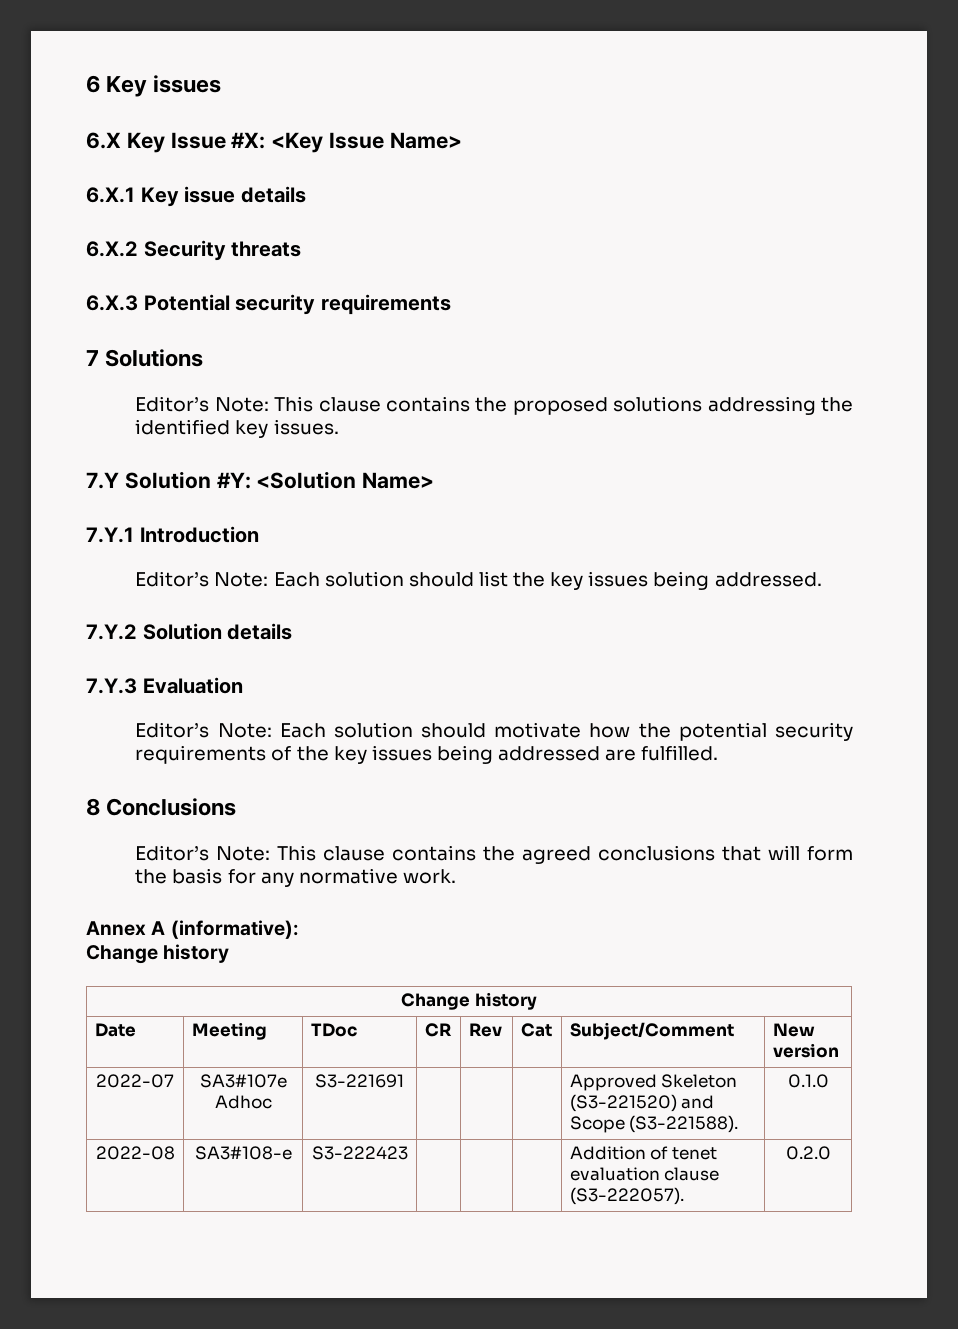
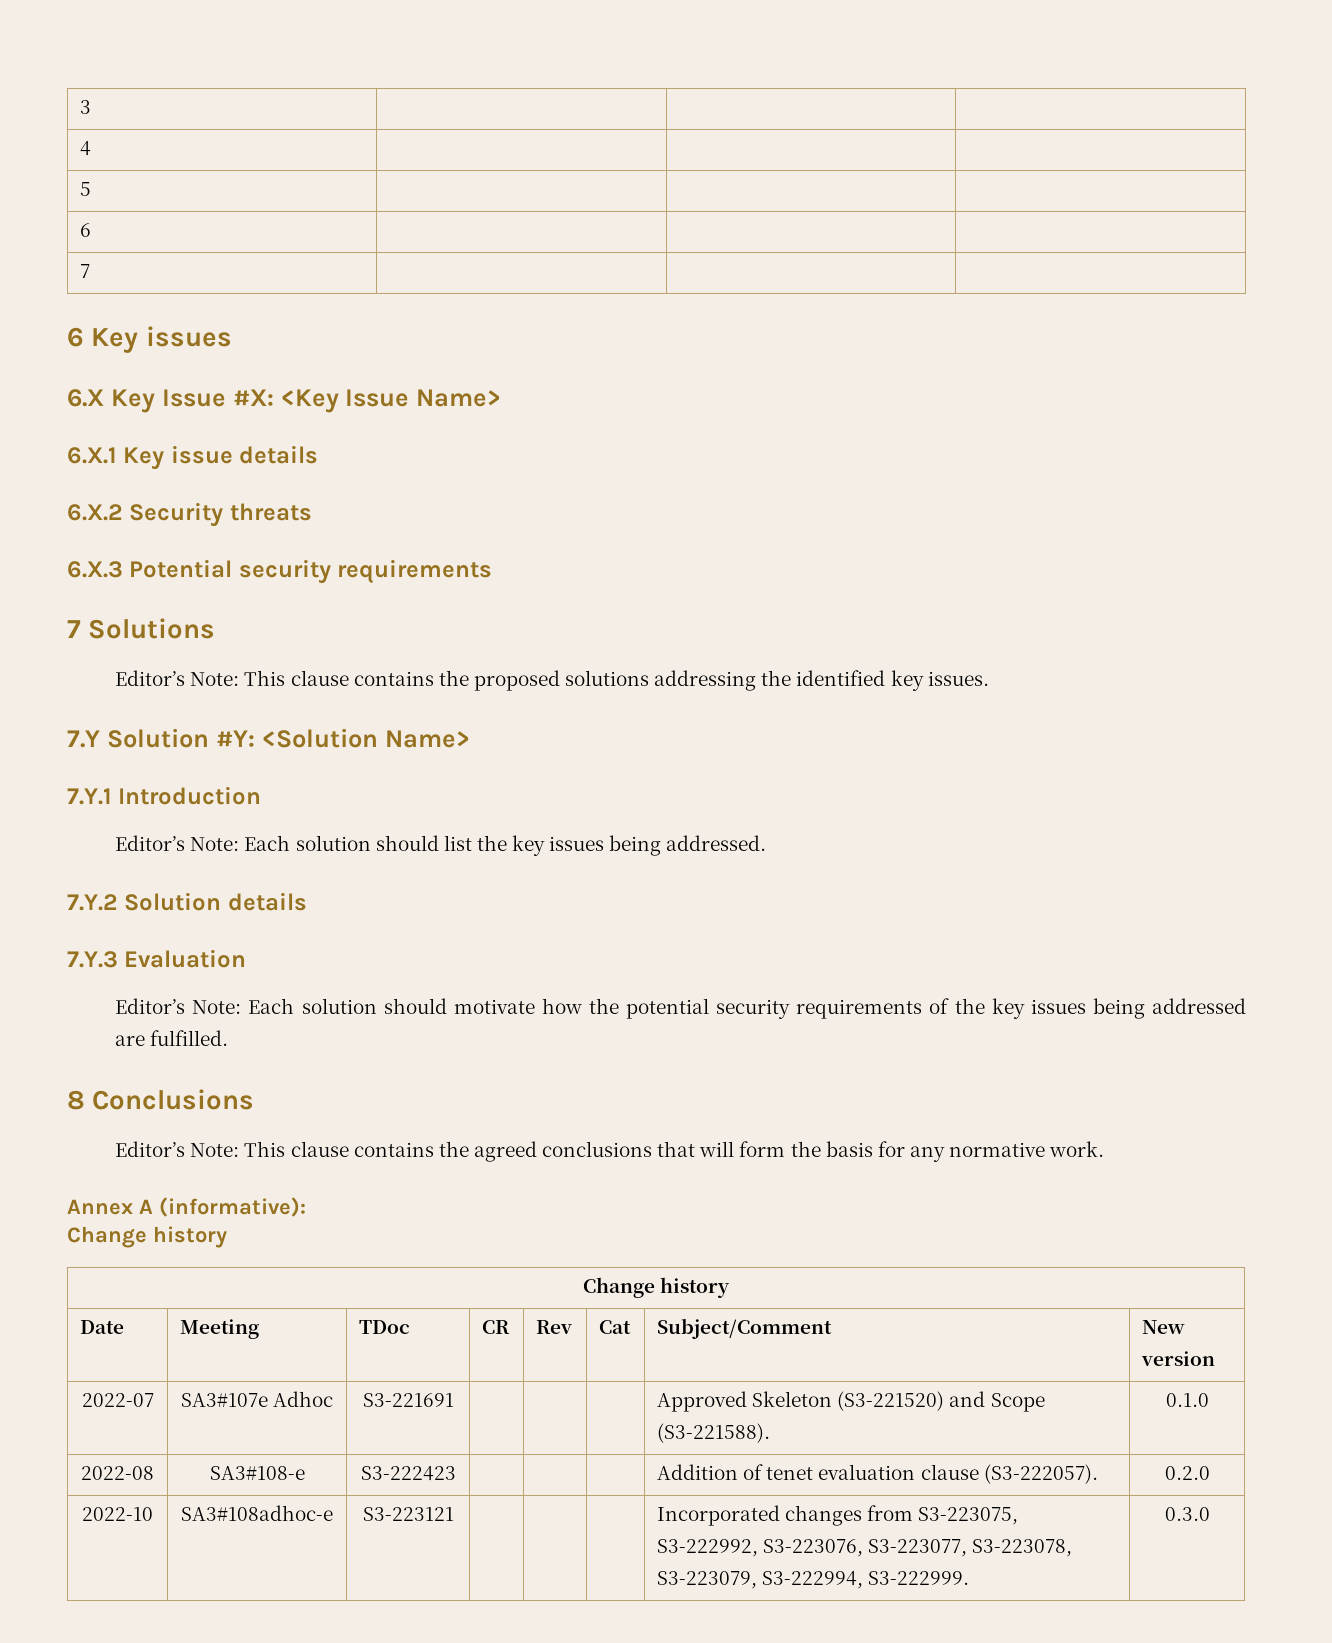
+ 3 | | |
+ 4 | | |
+ 5 | | |
+ 6 | | |
+ 7 | | |
+ 2022-10 | SA3#108adhoc-e | S3-223121 | | | | Incorporated changes from S3-223075, S3-222992, S3-223076, S3-223077, S3-223078, S3-223079, S3-222994, S3-222999. | 0.3.0

